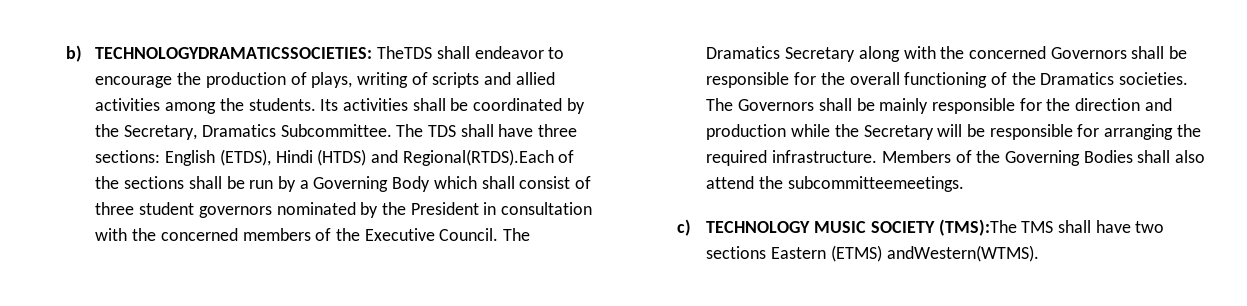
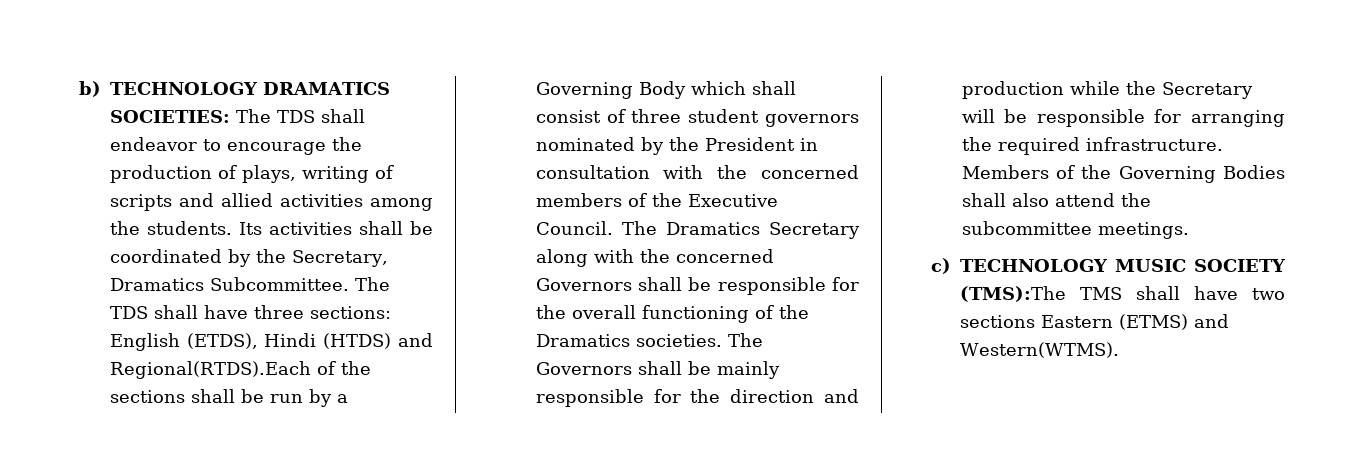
- b) TECHNOLOGYDRAMATICSSOCIETIES: TheTDS shall endeavor to encourage the production of plays, writing of scripts and allied activities among the students.
+ b) TECHNOLOGY DRAMATICS SOCIETIES: The TDS shall endeavor to encourage the production of plays, writing of scripts and allied activities among the students.
- Members of the Governing Bodies shall also attend the subcommitteemeetings.
+ Members of the Governing Bodies shall also attend the subcommittee meetings.
- c) TECHNOLOGY MUSIC SOCIETY (TMS):The TMS shall have two sections Eastern (ETMS) andWestern(WTMS).
+ c) TECHNOLOGY MUSIC SOCIETY (TMS):The TMS shall have two sections Eastern (ETMS) and Western(WTMS).

